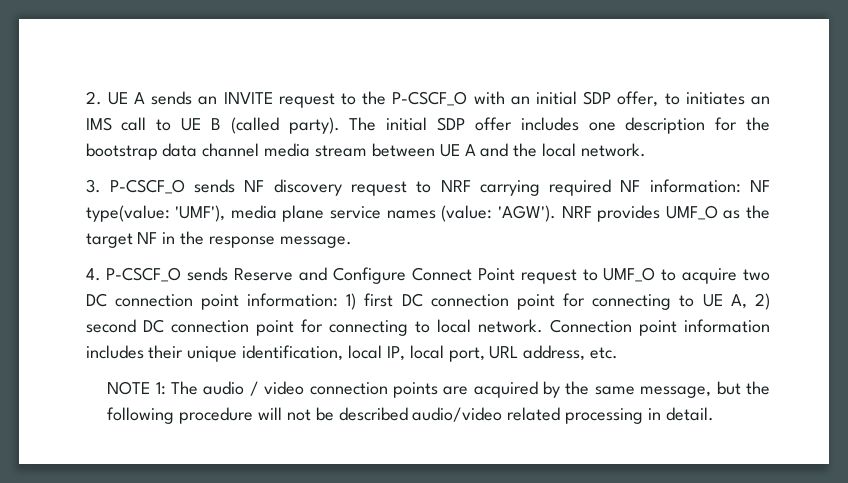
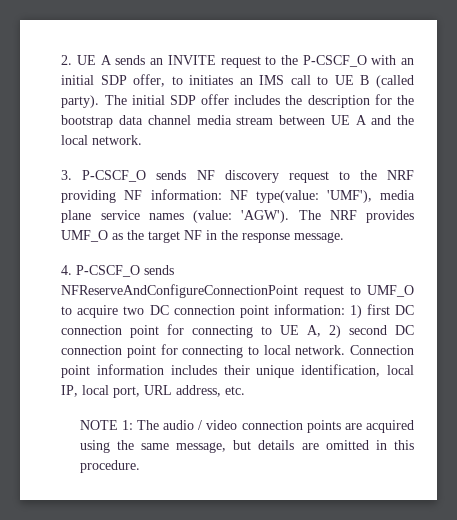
- The initial SDP offer includes one description for the bootstrap data channel media stream between UE A and the local network.
+ The initial SDP offer includes the description for the bootstrap data channel media stream between UE A and the local network.
- 3. P-CSCF_O sends NF discovery request to NRF carrying required NF information: NF type(value: 'UMF'), media plane service names (value: 'AGW').
+ 3. P-CSCF_O sends NF discovery request to the NRF providing NF information: NF type(value: 'UMF'), media plane service names (value: 'AGW').
- NRF provides UMF_O as the target NF in the response message.
+ The NRF provides UMF_O as the target NF in the response message.
- 4. P-CSCF_O sends Reserve and Configure Connect Point request to UMF_O to acquire two DC connection point information: 1) first DC connection point for connecting to UE A, 2) second DC connection point for connecting to local network.
+ 4. P-CSCF_O sends NFReserveAndConfigureConnectionPoint request to UMF_O to acquire two DC connection point information: 1) first DC connection point for connecting to UE A, 2) second DC connection point for connecting to local network.
- NOTE 1: The audio / video connection points are acquired by the same message, but the following procedure will not be described audio/video related processing in detail.
+ NOTE 1: The audio / video connection points are acquired using the same message, but details are omitted in this procedure.

